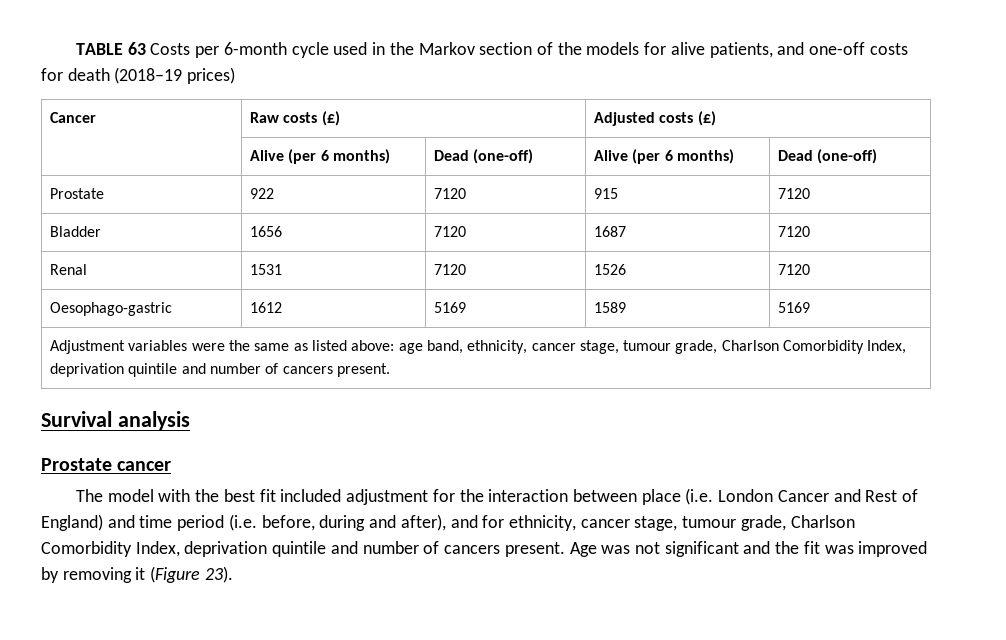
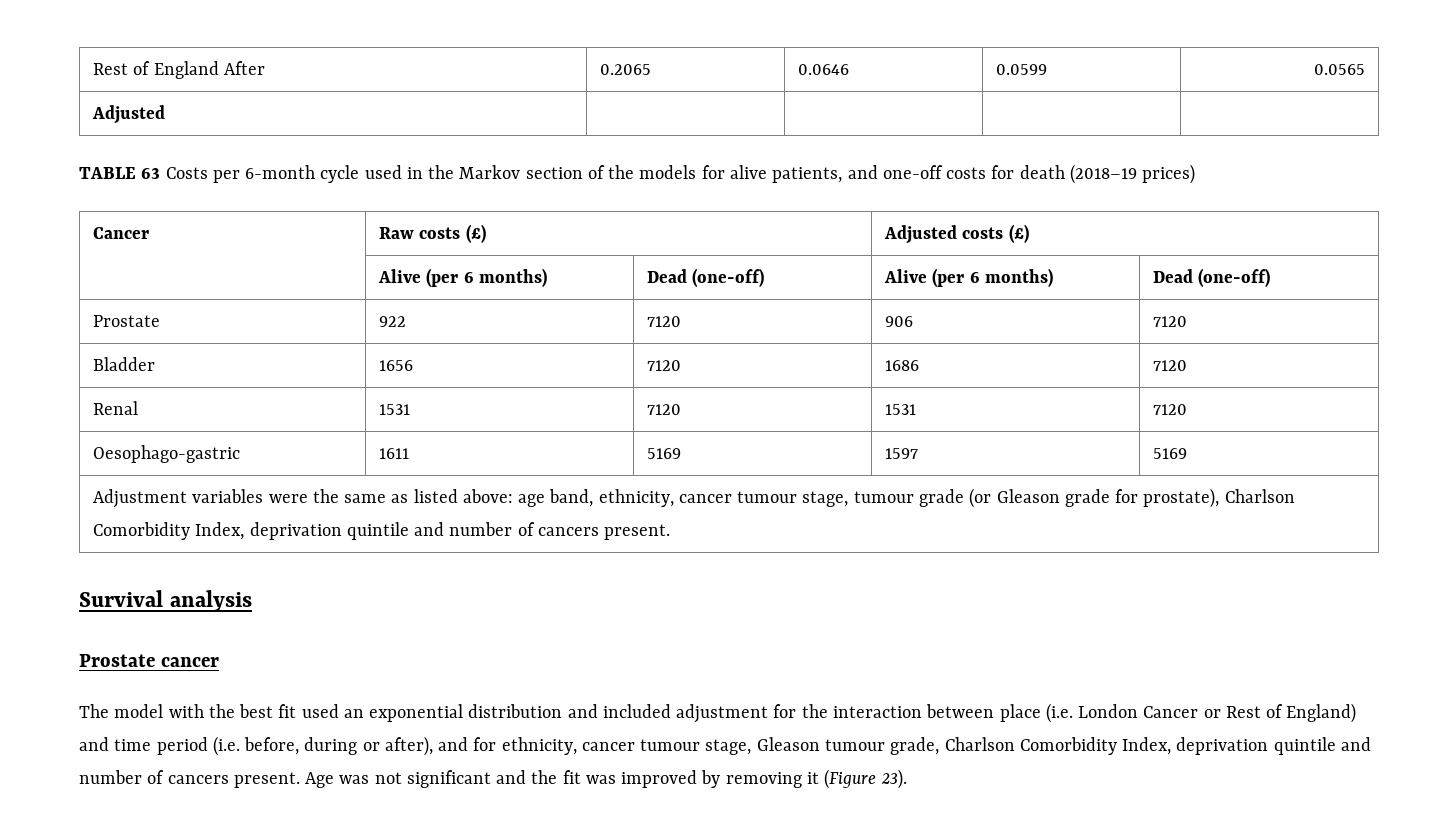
+ Rest of England After | 0.2065 | 0.0646 | 0.0599 | 0.0565
+ Adjusted | | | |
- Prostate | 922 | 7120 | 915 | 7120
+ Prostate | 922 | 7120 | 906 | 7120
- Bladder | 1656 | 7120 | 1687 | 7120
+ Bladder | 1656 | 7120 | 1686 | 7120
- Renal | 1531 | 7120 | 1526 | 7120
+ Renal | 1531 | 7120 | 1531 | 7120
- Oesophago-gastric | 1612 | 5169 | 1589 | 5169
+ Oesophago-gastric | 1611 | 5169 | 1597 | 5169
- Adjustment variables were the same as listed above: age band, ethnicity, cancer stage, tumour grade, Charlson Comorbidity Index, deprivation quintile and number of cancers present.
+ Adjustment variables were the same as listed above: age band, ethnicity, cancer tumour stage, tumour grade (or Gleason grade for prostate), Charlson Comorbidity Index, deprivation quintile and number of cancers present.
- The model with the best fit included adjustment for the interaction between place (i.e. London Cancer and Rest of England) and time period (i.e. before, during and after), and for ethnicity, cancer stage, tumour grade, Charlson Comorbidity Index, deprivation quintile and number of cancers present.
+ The model with the best fit used an exponential distribution and included adjustment for the interaction between place (i.e. London Cancer or Rest of England) and time period (i.e. before, during or after), and for ethnicity, cancer tumour stage, Gleason tumour grade, Charlson Comorbidity Index, deprivation quintile and number of cancers present.

